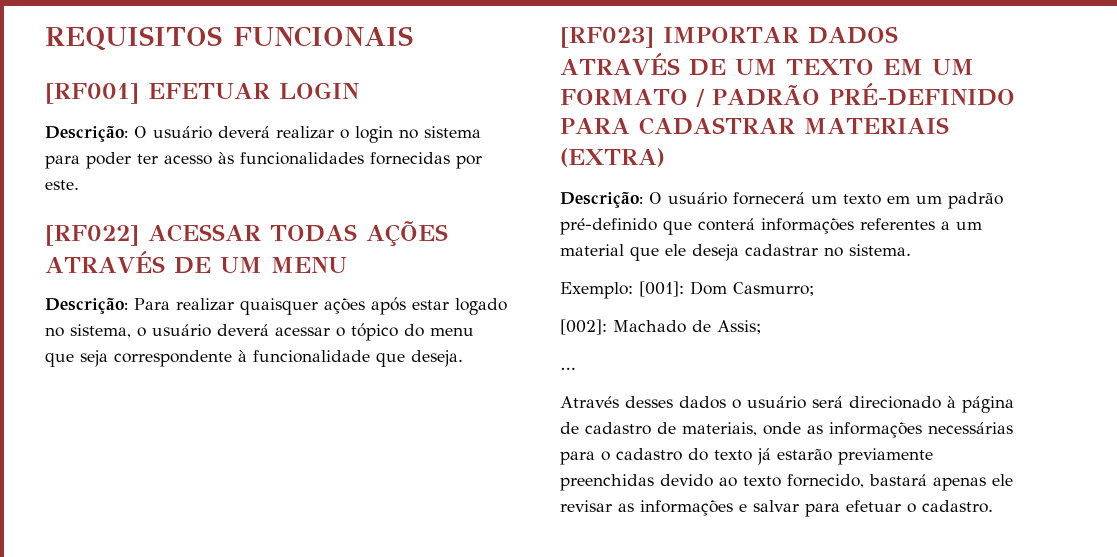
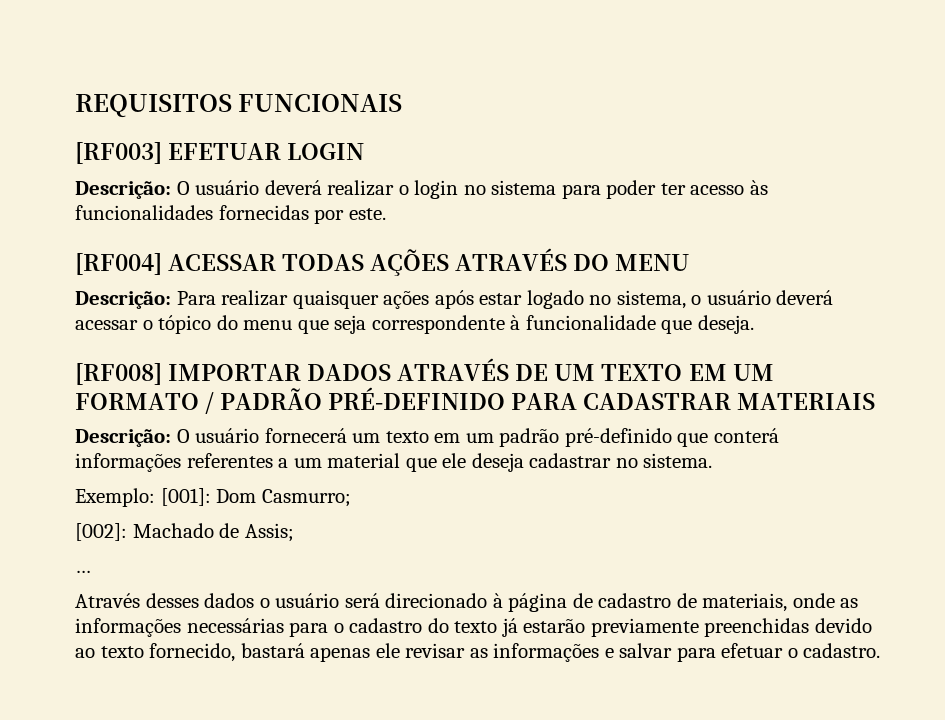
- [RF001] EFETUAR LOGIN
+ [RF003] EFETUAR LOGIN
- [RF022] ACESSAR TODAS AÇÕES ATRAVÉS DE UM MENU
+ [RF004] ACESSAR TODAS AÇÕES ATRAVÉS DO MENU
- [RF023] IMPORTAR DADOS ATRAVÉS DE UM TEXTO EM UM FORMATO / PADRÃO PRÉ-DEFINIDO PARA CADASTRAR MATERIAIS (EXTRA)
+ [RF008] IMPORTAR DADOS ATRAVÉS DE UM TEXTO EM UM FORMATO / PADRÃO PRÉ-DEFINIDO PARA CADASTRAR MATERIAIS

